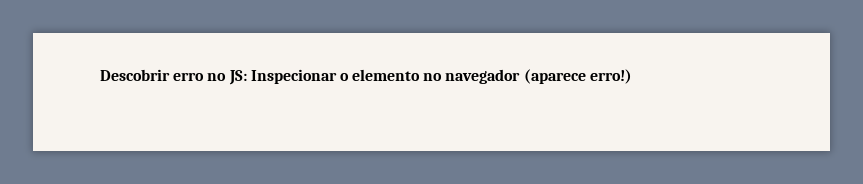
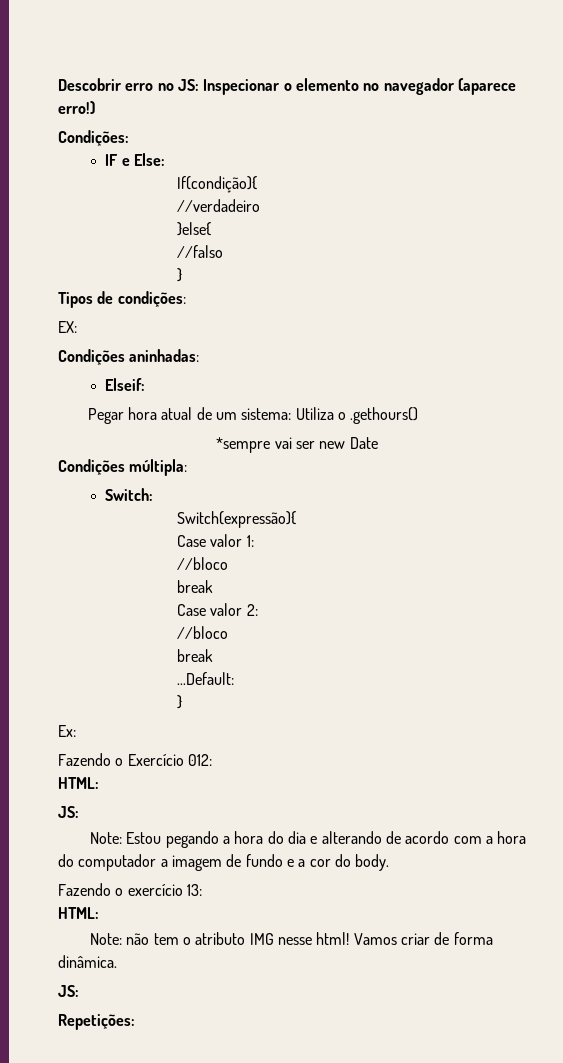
+ Condições:
+ IF e Else:
+ If(condição){
+ //verdadeiro
+ }else{
+ //falso
+ }
+ Tipos de condições:
+ EX:
+ Condições aninhadas:
+ Elseif:
+ Pegar hora atual de um sistema: Utiliza o .gethours()
+ *sempre vai ser new Date
+ Condições múltipla:
+ Switch:
+ Switch(expressão){
+ Case valor 1:
+ //bloco
+ break
+ Case valor 2:
+ //bloco
+ break
+ ...Default:
+ }
+ Ex:
+ Fazendo o Exercício 012:
+ HTML:
+ JS:
+ Note: Estou pegando a hora do dia e alterando de acordo com a hora do computador a imagem de fundo e a cor do body.
+ Fazendo o exercício 13:
+ HTML:
+ Note: não tem o atributo IMG nesse html! Vamos criar de forma dinâmica.
+ JS:
+ Repetições:

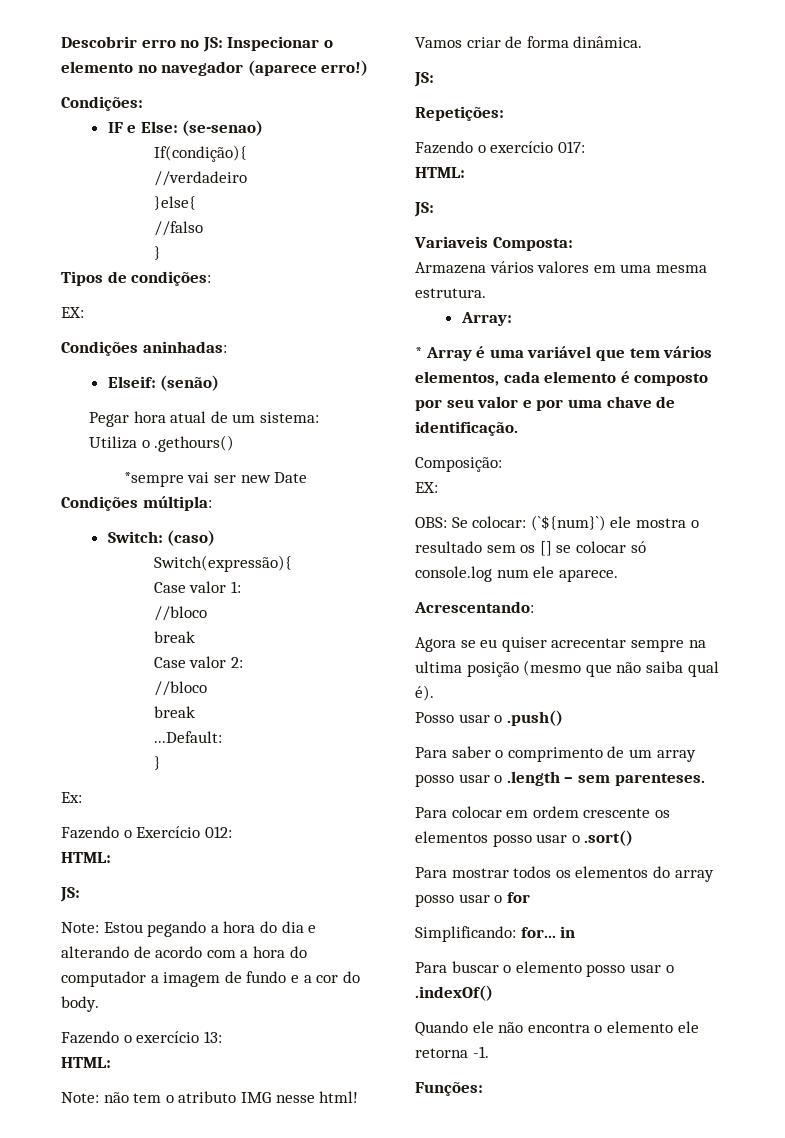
- IF e Else:
+ IF e Else: (se-senao)
- Elseif:
+ Elseif: (senão)
- Switch:
+ Switch: (caso)
+ Fazendo o exercício 017:
+ HTML:
+ JS:
+ Variaveis Composta:
+ Armazena vários valores em uma mesma estrutura.
+ Array:
+ * Array é uma variável que tem vários elementos, cada elemento é composto por seu valor e por uma chave de identificação.
+ Composição:
+ EX:
+ OBS: Se colocar: (`${num}`) ele mostra o resultado sem os [] se colocar só console.log num ele aparece.
+ Acrescentando:
+ Agora se eu quiser acrecentar sempre na ultima posição (mesmo que não saiba qual é).
+ Posso usar o .push()
+ Para saber o comprimento de um array posso usar o .length – sem parenteses.
+ Para colocar em ordem crescente os elementos posso usar o .sort()
+ Para mostrar todos os elementos do array posso usar o for
+ Simplificando: for... in
+ Para buscar o elemento posso usar o .indexOf()
+ Quando ele não encontra o elemento ele retorna -1.
+ Funções:

